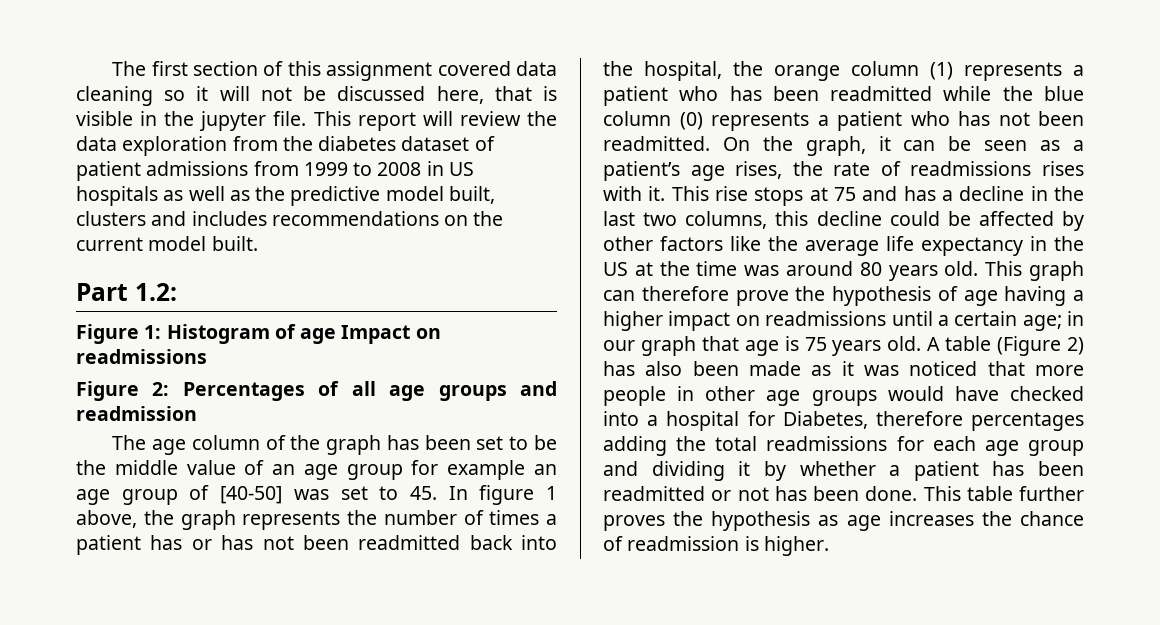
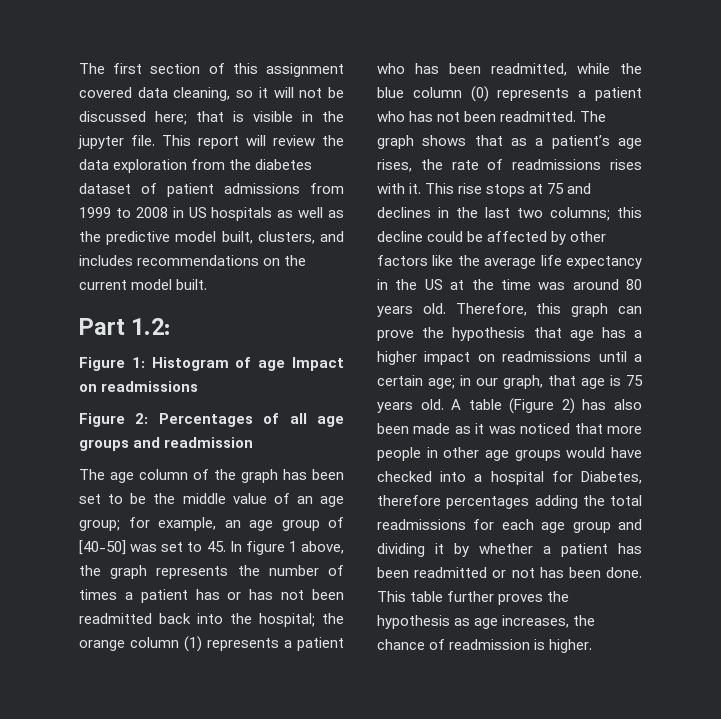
- The first section of this assignment covered data cleaning so it will not be discussed here, that is visible in the jupyter file.
+ The first section of this assignment covered data cleaning, so it will not be discussed here; that is visible in the jupyter file.
- This report will review the data exploration from the diabetes dataset of patient admissions from 1999 to 2008 in US hospitals as well as the predictive model built, clusters and includes recommendations on the current model built.
+ This report will review the data exploration from the diabetes dataset of patient admissions from 1999 to 2008 in US hospitals as well as the predictive model built, clusters, and includes recommendations on the current model built.
- The age column of the graph has been set to be the middle value of an age group for example an age group of [40-50] was set to 45. In figure 1 above, the graph represents the number of times a patient has or has not been readmitted back into the hospital, the orange column (1) represents a patient who has been readmitted while the blue column (0) represents a patient who has not been readmitted.
+ The age column of the graph has been set to be the middle value of an age group; for example, an age group of [40-50] was set to 45. In figure 1 above, the graph represents the number of times a patient has or has not been readmitted back into the hospital; the orange column (1) represents a patient who has been readmitted, while the blue column (0) represents a patient who has not been readmitted.
- On the graph, it can be seen as a patient’s age rises, the rate of readmissions rises with it.
+ The graph shows that as a patient’s age rises, the rate of readmissions rises with it.
- This rise stops at 75 and has a decline in the last two columns, this decline could be affected by other factors like the average life expectancy in the US at the time was around 80 years old.
+ This rise stops at 75 and declines in the last two columns; this decline could be affected by other factors like the average life expectancy in the US at the time was around 80 years old.
- This graph can therefore prove the hypothesis of age having a higher impact on readmissions until a certain age; in our graph that age is 75 years old.
+ Therefore, this graph can prove the hypothesis that age has a higher impact on readmissions until a certain age; in our graph, that age is 75 years old.
- This table further proves the hypothesis as age increases the chance of readmission is higher.
+ This table further proves the hypothesis as age increases, the chance of readmission is higher.

